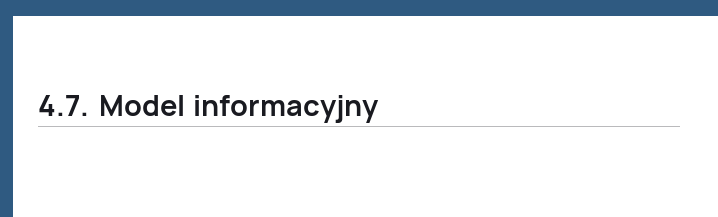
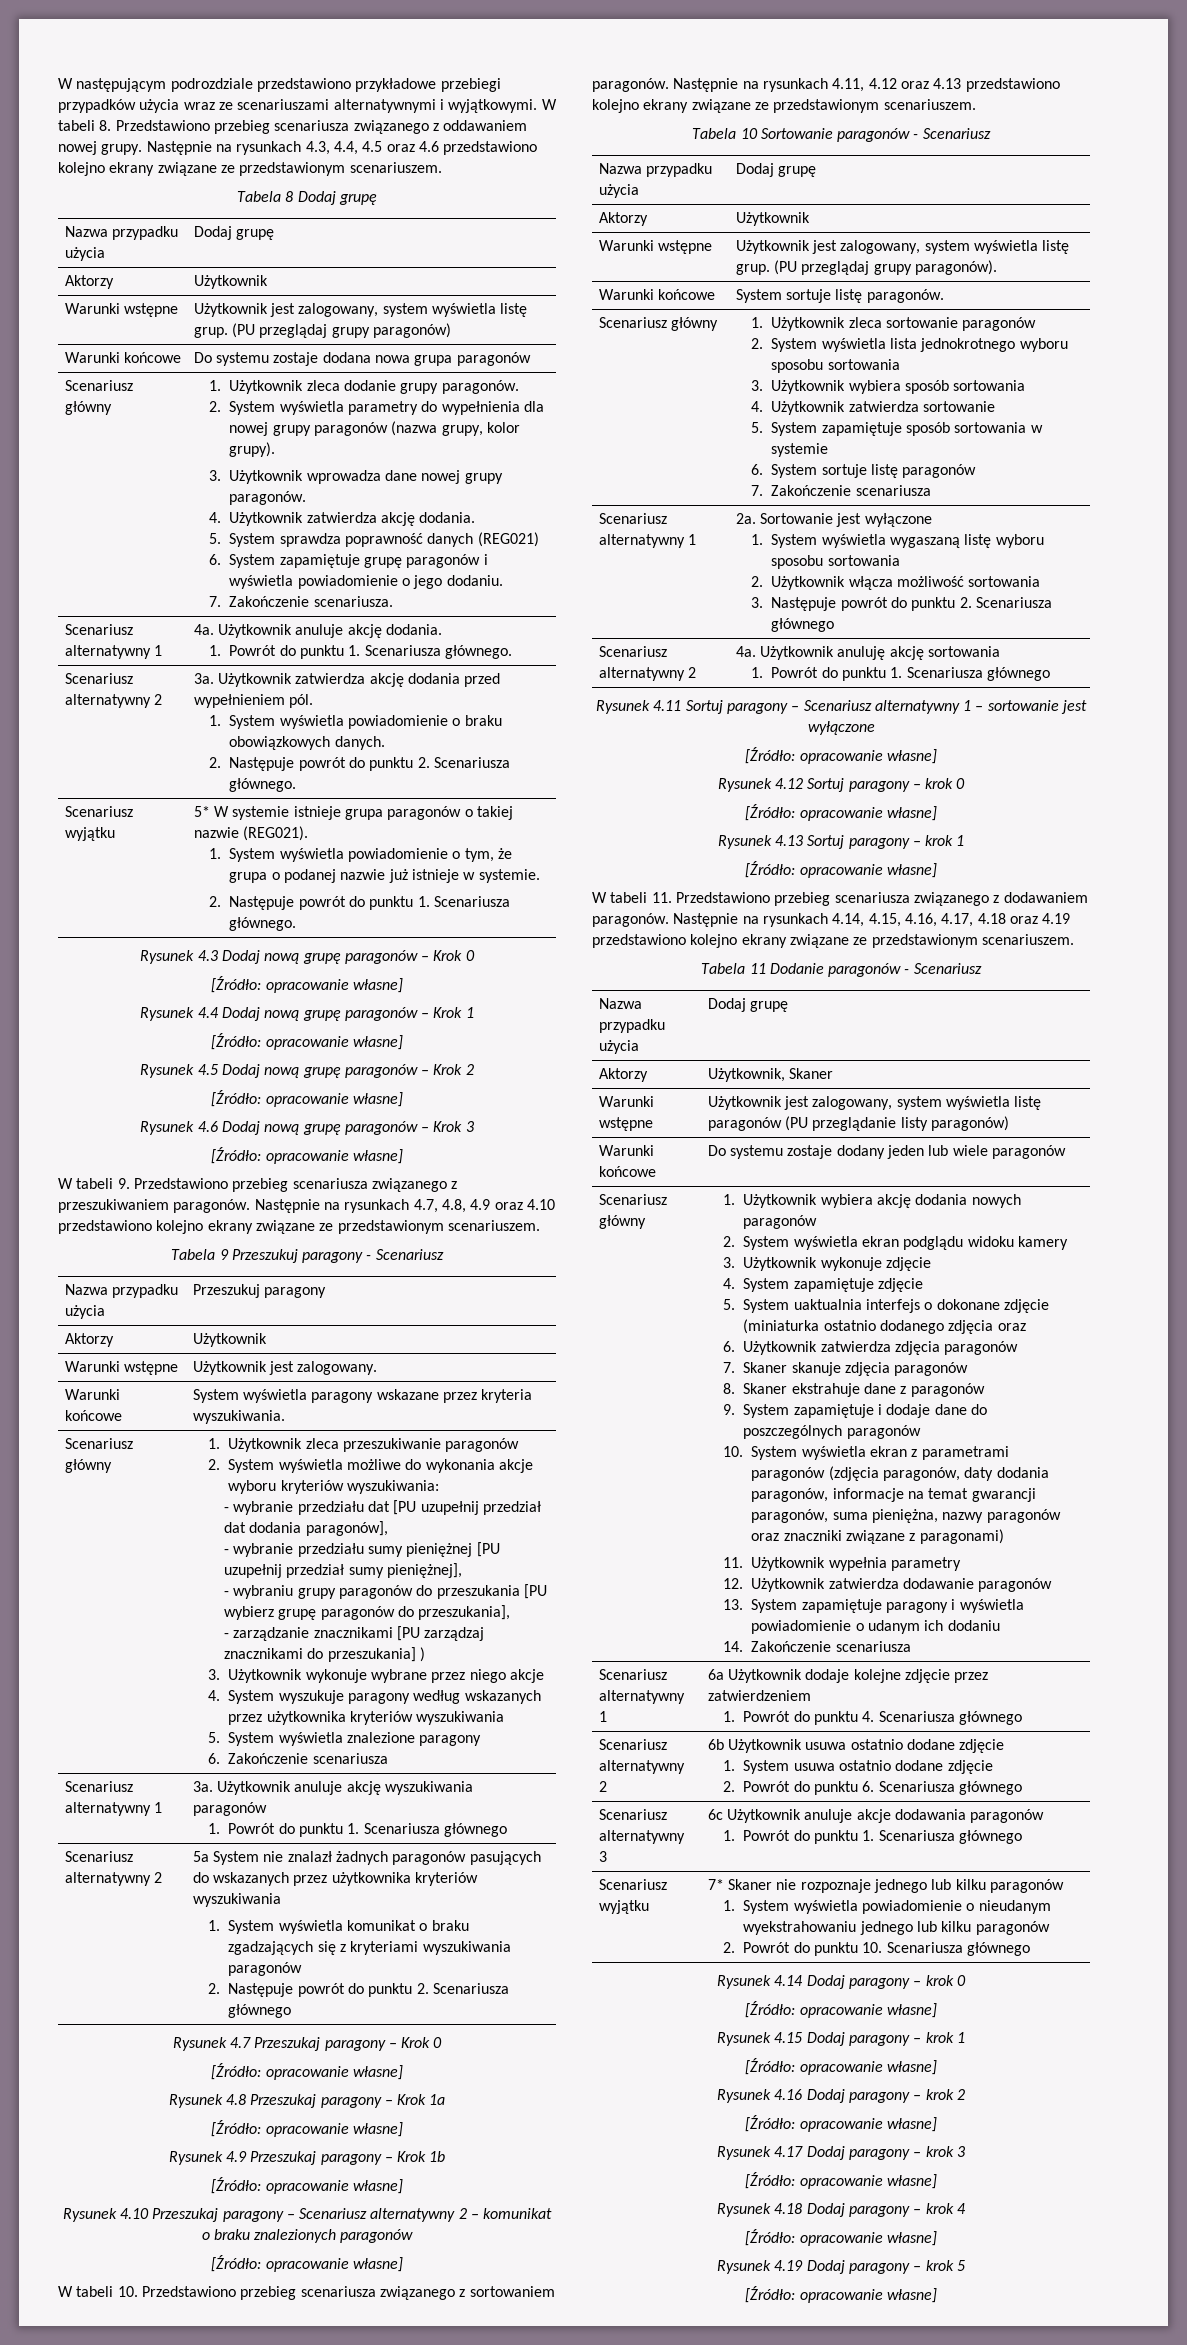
- 4.7. Model informacyjny
+ W następującym podrozdziale przedstawiono przykładowe przebiegi przypadków użycia wraz ze scenariuszami alternatywnymi i wyjątkowymi. W tabeli 8. Przedstawiono przebieg scenariusza związanego z oddawaniem nowej grupy. Następnie na rysunkach 4.3, 4.4, 4.5 oraz 4.6 przedstawiono kolejno ekrany związane ze przedstawionym scenariuszem.
+ Tabela 8 Dodaj grupę
+ Nazwa przypadku użycia | Dodaj grupę
+ Aktorzy | Użytkownik
+ Warunki wstępne | Użytkownik jest zalogowany, system wyświetla listę grup. (PU przeglądaj grupy paragonów)
+ Warunki końcowe | Do systemu zostaje dodana nowa grupa paragonów
+ Scenariusz główny | 1. Użytkownik zleca dodanie grupy paragonów.
+ 2. System wyświetla parametry do wypełnienia dla nowej grupy paragonów (nazwa grupy, kolor grupy).
+ 3. Użytkownik wprowadza dane nowej grupy paragonów.
+ 4. Użytkownik zatwierdza akcję dodania.
+ 5. System sprawdza poprawność danych (REG021)
+ 6. System zapamiętuje grupę paragonów i wyświetla powiadomienie o jego dodaniu.
+ 7. Zakończenie scenariusza.
+ Scenariusz alternatywny 1 | 4a. Użytkownik anuluje akcję dodania.
+ 1. Powrót do punktu 1. Scenariusza głównego.
+ Scenariusz alternatywny 2 | 3a. Użytkownik zatwierdza akcję dodania przed wypełnieniem pól.
+ 1. System wyświetla powiadomienie o braku obowiązkowych danych.
+ 2. Następuje powrót do punktu 2. Scenariusza głównego.
+ Scenariusz wyjątku | 5* W systemie istnieje grupa paragonów o takiej nazwie (REG021).
+ 1. System wyświetla powiadomienie o tym, że grupa o podanej nazwie już istnieje w systemie.
+ 2. Następuje powrót do punktu 1. Scenariusza głównego.
+ Rysunek 4.3 Dodaj nową grupę paragonów – Krok 0
+ [Źródło: opracowanie własne]
+ Rysunek 4.4 Dodaj nową grupę paragonów – Krok 1
+ [Źródło: opracowanie własne]
+ Rysunek 4.5 Dodaj nową grupę paragonów – Krok 2
+ [Źródło: opracowanie własne]
+ Rysunek 4.6 Dodaj nową grupę paragonów – Krok 3
+ [Źródło: opracowanie własne]
+ W tabeli 9. Przedstawiono przebieg scenariusza związanego z przeszukiwaniem paragonów. Następnie na rysunkach 4.7, 4.8, 4.9 oraz 4.10 przedstawiono kolejno ekrany związane ze przedstawionym scenariuszem.
+ Tabela 9 Przeszukuj paragony - Scenariusz
+ Nazwa przypadku użycia | Przeszukuj paragony
+ Aktorzy | Użytkownik
+ Warunki wstępne | Użytkownik jest zalogowany.
+ Warunki końcowe | System wyświetla paragony wskazane przez kryteria wyszukiwania.
+ Scenariusz główny | 1. Użytkownik zleca przeszukiwanie paragonów
+ 2. System wyświetla możliwe do wykonania akcje wyboru kryteriów wyszukiwania:
+ - wybranie przedziału dat [PU uzupełnij przedział dat dodania paragonów],
+ - wybranie przedziału sumy pieniężnej [PU uzupełnij przedział sumy pieniężnej],
+ - wybraniu grupy paragonów do przeszukania [PU wybierz grupę paragonów do przeszukania],
+ - zarządzanie znacznikami [PU zarządzaj znacznikami do przeszukania] )
+ 3. Użytkownik wykonuje wybrane przez niego akcje
+ 4. System wyszukuje paragony według wskazanych przez użytkownika kryteriów wyszukiwania
+ 5. System wyświetla znalezione paragony
+ 6. Zakończenie scenariusza
+ Scenariusz alternatywny 1 | 3a. Użytkownik anuluje akcję wyszukiwania paragonów
+ 1. Powrót do punktu 1. Scenariusza głównego
+ Scenariusz alternatywny 2 | 5a System nie znalazł żadnych paragonów pasujących do wskazanych przez użytkownika kryteriów wyszukiwania
+ 1. System wyświetla komunikat o braku zgadzających się z kryteriami wyszukiwania paragonów
+ 2. Następuje powrót do punktu 2. Scenariusza głównego
+ Rysunek 4.7 Przeszukaj paragony – Krok 0
+ [Źródło: opracowanie własne]
+ Rysunek 4.8 Przeszukaj paragony – Krok 1a
+ [Źródło: opracowanie własne]
+ Rysunek 4.9 Przeszukaj paragony – Krok 1b
+ [Źródło: opracowanie własne]
+ Rysunek 4.10 Przeszukaj paragony – Scenariusz alternatywny 2 – komunikat o braku znalezionych paragonów
+ [Źródło: opracowanie własne]
+ W tabeli 10. Przedstawiono przebieg scenariusza związanego z sortowaniem paragonów. Następnie na rysunkach 4.11, 4.12 oraz 4.13 przedstawiono kolejno ekrany związane ze przedstawionym scenariuszem.
+ Tabela 10 Sortowanie paragonów - Scenariusz
+ Nazwa przypadku użycia | Dodaj grupę
+ Aktorzy | Użytkownik
+ Warunki wstępne | Użytkownik jest zalogowany, system wyświetla listę grup. (PU przeglądaj grupy paragonów).
+ Warunki końcowe | System sortuje listę paragonów.
+ Scenariusz główny | 1. Użytkownik zleca sortowanie paragonów
+ 2. System wyświetla lista jednokrotnego wyboru sposobu sortowania
+ 3. Użytkownik wybiera sposób sortowania
+ 4. Użytkownik zatwierdza sortowanie
+ 5. System zapamiętuje sposób sortowania w systemie
+ 6. System sortuje listę paragonów
+ 7. Zakończenie scenariusza
+ Scenariusz alternatywny 1 | 2a. Sortowanie jest wyłączone
+ 1. System wyświetla wygaszaną listę wyboru sposobu sortowania
+ 2. Użytkownik włącza możliwość sortowania
+ 3. Następuje powrót do punktu 2. Scenariusza głównego
+ Scenariusz alternatywny 2 | 4a. Użytkownik anuluję akcję sortowania
+ 1. Powrót do punktu 1. Scenariusza głównego
+ Rysunek 4.11 Sortuj paragony – Scenariusz alternatywny 1 – sortowanie jest wyłączone
+ [Źródło: opracowanie własne]
+ Rysunek 4.12 Sortuj paragony – krok 0
+ [Źródło: opracowanie własne]
+ Rysunek 4.13 Sortuj paragony – krok 1
+ [Źródło: opracowanie własne]
+ W tabeli 11. Przedstawiono przebieg scenariusza związanego z dodawaniem paragonów. Następnie na rysunkach 4.14, 4.15, 4.16, 4.17, 4.18 oraz 4.19 przedstawiono kolejno ekrany związane ze przedstawionym scenariuszem.
+ Tabela 11 Dodanie paragonów - Scenariusz
+ Nazwa przypadku użycia | Dodaj grupę
+ Aktorzy | Użytkownik, Skaner
+ Warunki wstępne | Użytkownik jest zalogowany, system wyświetla listę paragonów (PU przeglądanie listy paragonów)
+ Warunki końcowe | Do systemu zostaje dodany jeden lub wiele paragonów
+ Scenariusz główny | 1. Użytkownik wybiera akcję dodania nowych paragonów
+ 2. System wyświetla ekran podglądu widoku kamery
+ 3. Użytkownik wykonuje zdjęcie
+ 4. System zapamiętuje zdjęcie
+ 5. System uaktualnia interfejs o dokonane zdjęcie (miniaturka ostatnio dodanego zdjęcia oraz
+ 6. Użytkownik zatwierdza zdjęcia paragonów
+ 7. Skaner skanuje zdjęcia paragonów
+ 8. Skaner ekstrahuje dane z paragonów
+ 9. System zapamiętuje i dodaje dane do poszczególnych paragonów
+ 10. System wyświetla ekran z parametrami paragonów (zdjęcia paragonów, daty dodania paragonów, informacje na temat gwarancji paragonów, suma pieniężna, nazwy paragonów oraz znaczniki związane z paragonami)
+ 11. Użytkownik wypełnia parametry
+ 12. Użytkownik zatwierdza dodawanie paragonów
+ 13. System zapamiętuje paragony i wyświetla powiadomienie o udanym ich dodaniu
+ 14. Zakończenie scenariusza
+ Scenariusz alternatywny 1 | 6a Użytkownik dodaje kolejne zdjęcie przez zatwierdzeniem
+ 1. Powrót do punktu 4. Scenariusza głównego
+ Scenariusz alternatywny 2 | 6b Użytkownik usuwa ostatnio dodane zdjęcie
+ 1. System usuwa ostatnio dodane zdjęcie
+ 2. Powrót do punktu 6. Scenariusza głównego
+ Scenariusz alternatywny 3 | 6c Użytkownik anuluje akcje dodawania paragonów
+ 1. Powrót do punktu 1. Scenariusza głównego
+ Scenariusz wyjątku | 7* Skaner nie rozpoznaje jednego lub kilku paragonów
+ 1. System wyświetla powiadomienie o nieudanym wyekstrahowaniu jednego lub kilku paragonów
+ 2. Powrót do punktu 10. Scenariusza głównego
+ Rysunek 4.14 Dodaj paragony – krok 0
+ [Źródło: opracowanie własne]
+ Rysunek 4.15 Dodaj paragony – krok 1
+ [Źródło: opracowanie własne]
+ Rysunek 4.16 Dodaj paragony – krok 2
+ [Źródło: opracowanie własne]
+ Rysunek 4.17 Dodaj paragony – krok 3
+ [Źródło: opracowanie własne]
+ Rysunek 4.18 Dodaj paragony – krok 4
+ [Źródło: opracowanie własne]
+ Rysunek 4.19 Dodaj paragony – krok 5
+ [Źródło: opracowanie własne]

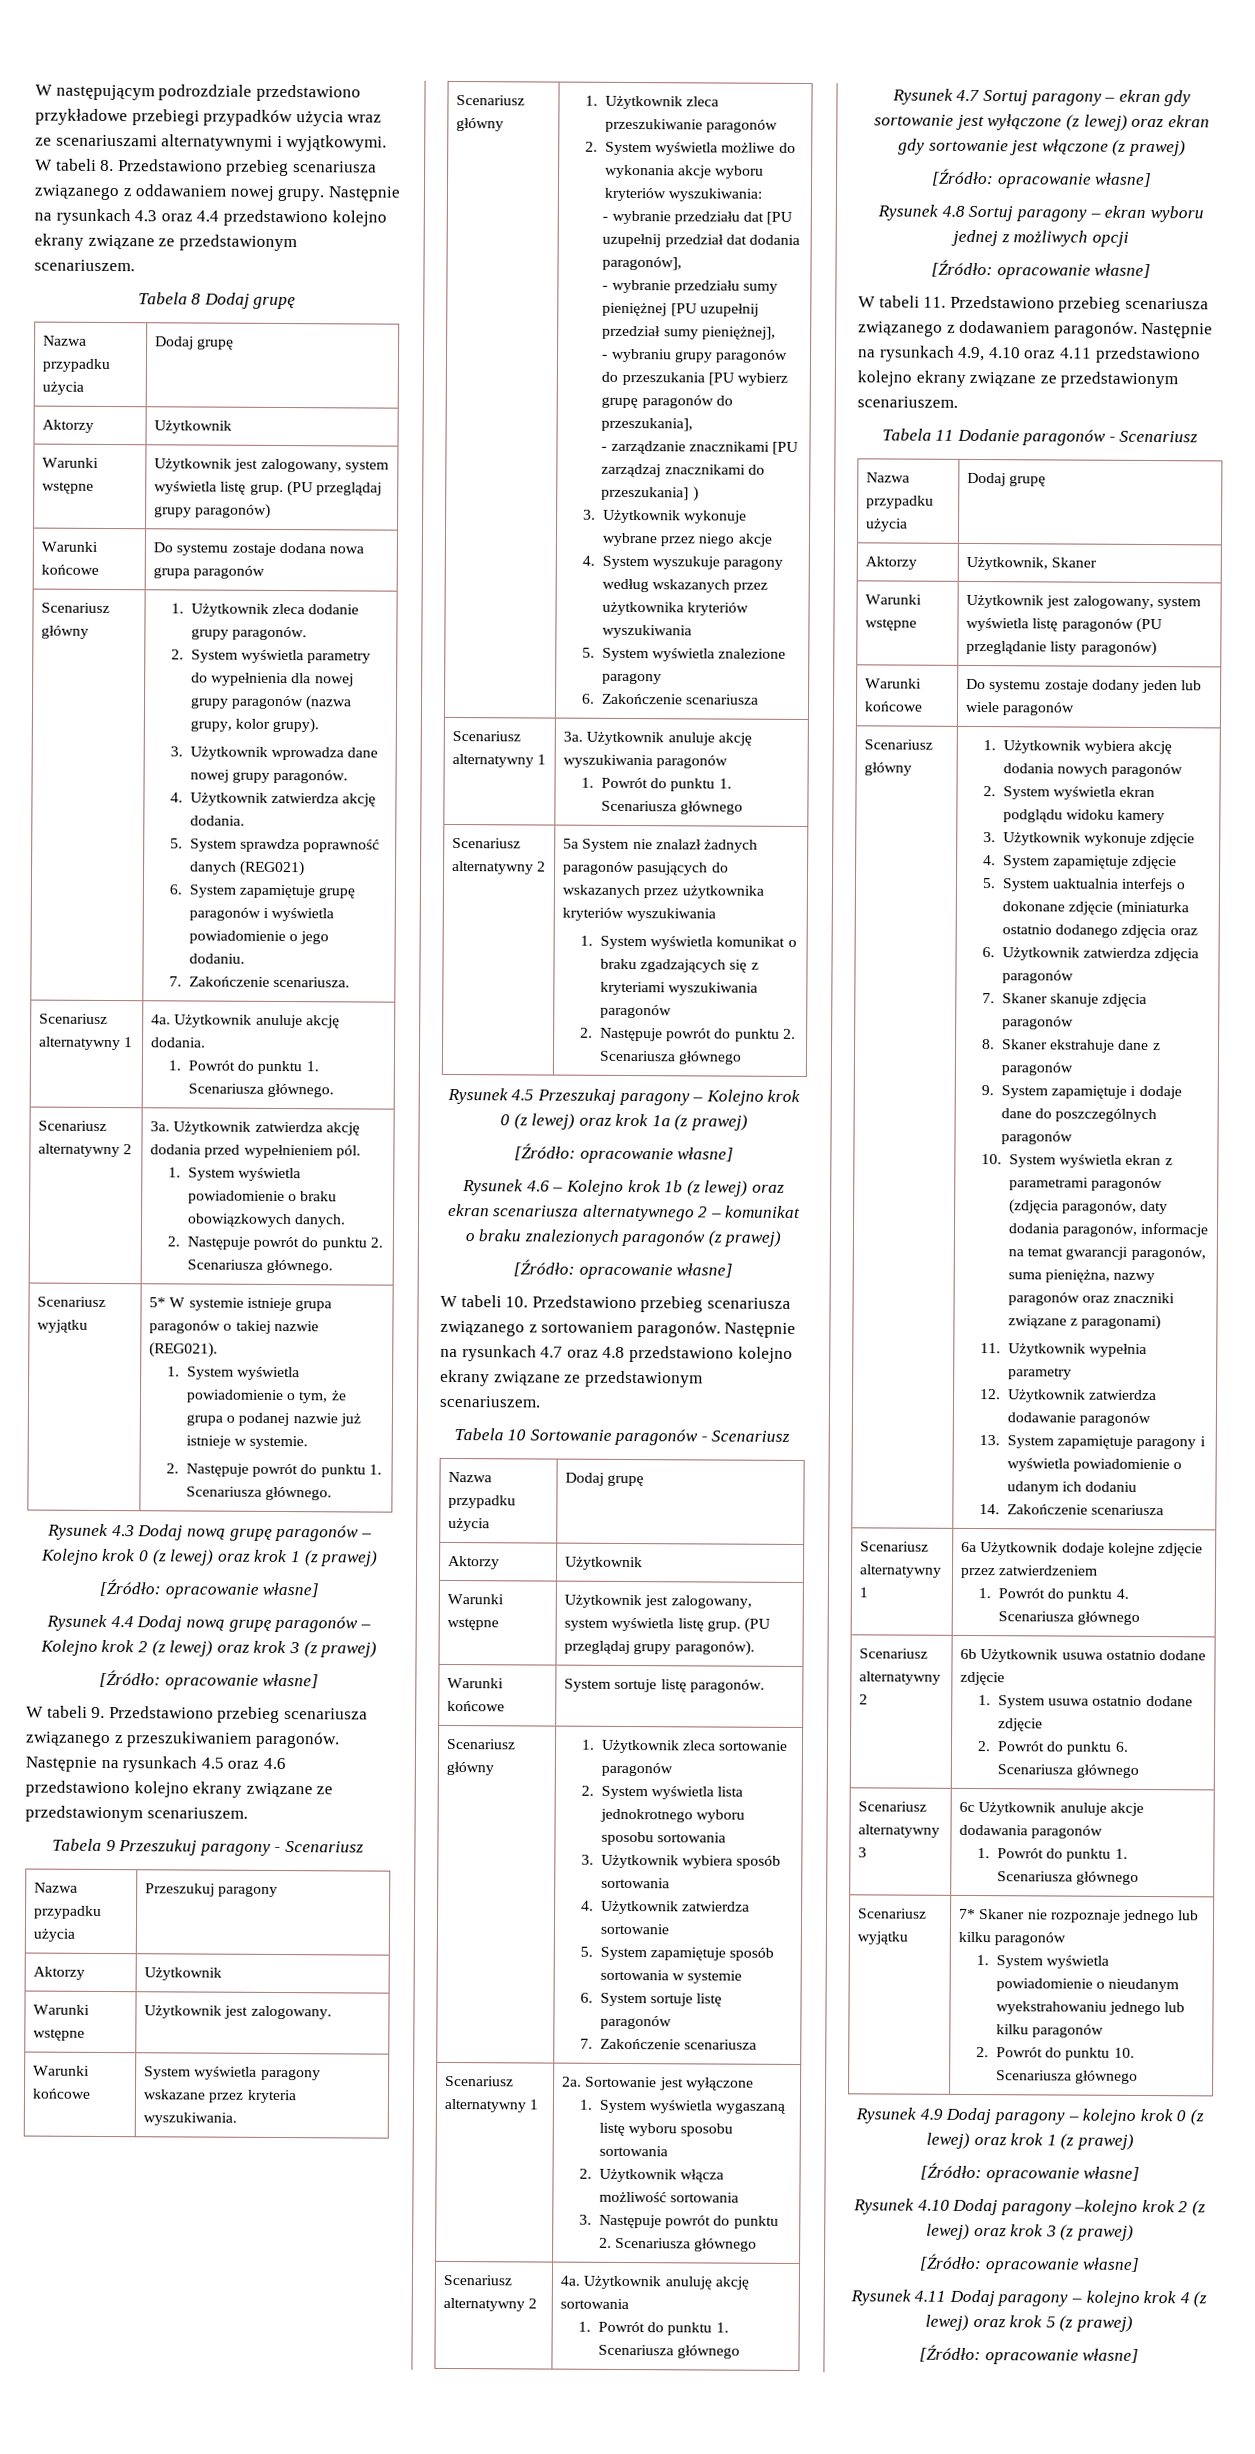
- Następnie na rysunkach 4.3, 4.4, 4.5 oraz 4.6 przedstawiono kolejno ekrany związane ze przedstawionym scenariuszem.
+ Następnie na rysunkach 4.3 oraz 4.4 przedstawiono kolejno ekrany związane ze przedstawionym scenariuszem.
- Rysunek 4.3 Dodaj nową grupę paragonów – Krok 0
+ Rysunek 4.3 Dodaj nową grupę paragonów – Kolejno krok 0 (z lewej) oraz krok 1 (z prawej)
- Rysunek 4.4 Dodaj nową grupę paragonów – Krok 1
- [Źródło: opracowanie własne]
- Rysunek 4.5 Dodaj nową grupę paragonów – Krok 2
- [Źródło: opracowanie własne]
- Rysunek 4.6 Dodaj nową grupę paragonów – Krok 3
+ Rysunek 4.4 Dodaj nową grupę paragonów – Kolejno krok 2 (z lewej) oraz krok 3 (z prawej)
- Następnie na rysunkach 4.7, 4.8, 4.9 oraz 4.10 przedstawiono kolejno ekrany związane ze przedstawionym scenariuszem.
+ Następnie na rysunkach 4.5 oraz 4.6 przedstawiono kolejno ekrany związane ze przedstawionym scenariuszem.
- Rysunek 4.7 Przeszukaj paragony – Krok 0
+ Rysunek 4.5 Przeszukaj paragony – Kolejno krok 0 (z lewej) oraz krok 1a (z prawej)
  [Źródło: opracowanie własne]
- Rysunek 4.8 Przeszukaj paragony – Krok 1a
- [Źródło: opracowanie własne]
- Rysunek 4.9 Przeszukaj paragony – Krok 1b
- [Źródło: opracowanie własne]
- Rysunek 4.10 Przeszukaj paragony – Scenariusz alternatywny 2 – komunikat o braku znalezionych paragonów
+ Rysunek 4.6 – Kolejno krok 1b (z lewej) oraz ekran scenariusza alternatywnego 2 – komunikat o braku znalezionych paragonów (z prawej)
- Następnie na rysunkach 4.11, 4.12 oraz 4.13 przedstawiono kolejno ekrany związane ze przedstawionym scenariuszem.
+ Następnie na rysunkach 4.7 oraz 4.8 przedstawiono kolejno ekrany związane ze przedstawionym scenariuszem.
- Rysunek 4.11 Sortuj paragony – Scenariusz alternatywny 1 – sortowanie jest wyłączone
+ Rysunek 4.7 Sortuj paragony – ekran gdy sortowanie jest wyłączone (z lewej) oraz ekran gdy sortowanie jest włączone (z prawej)
  [Źródło: opracowanie własne]
- Rysunek 4.12 Sortuj paragony – krok 0
- [Źródło: opracowanie własne]
- Rysunek 4.13 Sortuj paragony – krok 1
+ Rysunek 4.8 Sortuj paragony – ekran wyboru jednej z możliwych opcji
- Następnie na rysunkach 4.14, 4.15, 4.16, 4.17, 4.18 oraz 4.19 przedstawiono kolejno ekrany związane ze przedstawionym scenariuszem.
+ Następnie na rysunkach 4.9, 4.10 oraz 4.11 przedstawiono kolejno ekrany związane ze przedstawionym scenariuszem.
- Rysunek 4.14 Dodaj paragony – krok 0
+ Rysunek 4.9 Dodaj paragony – kolejno krok 0 (z lewej) oraz krok 1 (z prawej)
  [Źródło: opracowanie własne]
- Rysunek 4.15 Dodaj paragony – krok 1
+ Rysunek 4.10 Dodaj paragony –kolejno krok 2 (z lewej) oraz krok 3 (z prawej)
  [Źródło: opracowanie własne]
- Rysunek 4.16 Dodaj paragony – krok 2
- [Źródło: opracowanie własne]
- Rysunek 4.17 Dodaj paragony – krok 3
- [Źródło: opracowanie własne]
- Rysunek 4.18 Dodaj paragony – krok 4
- [Źródło: opracowanie własne]
- Rysunek 4.19 Dodaj paragony – krok 5
+ Rysunek 4.11 Dodaj paragony – kolejno krok 4 (z lewej) oraz krok 5 (z prawej)

